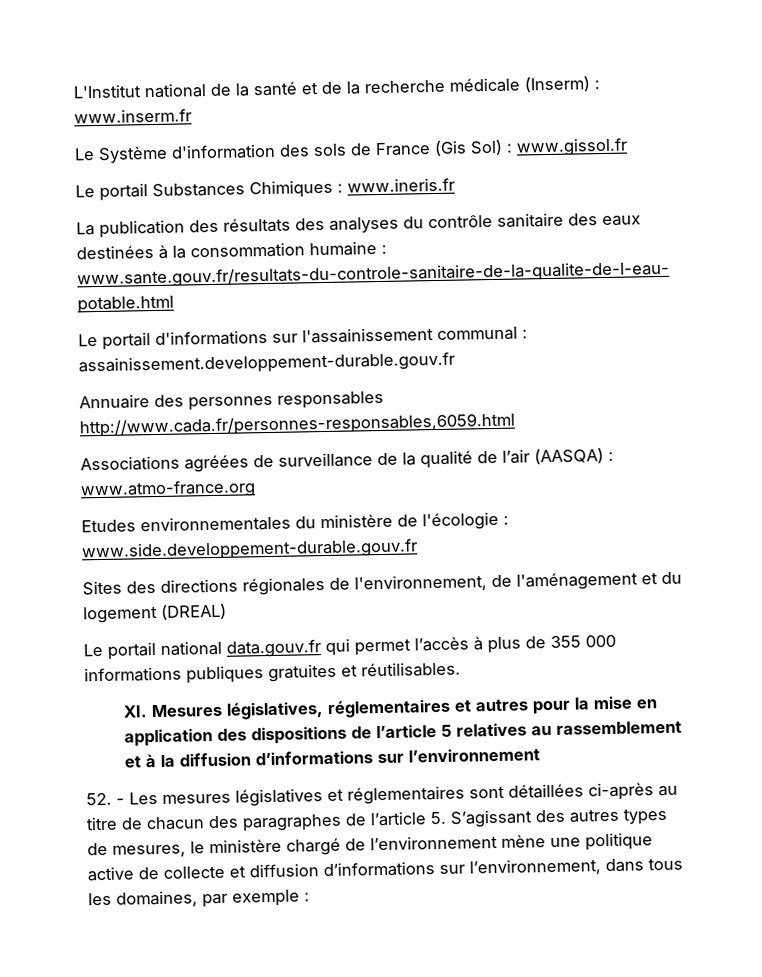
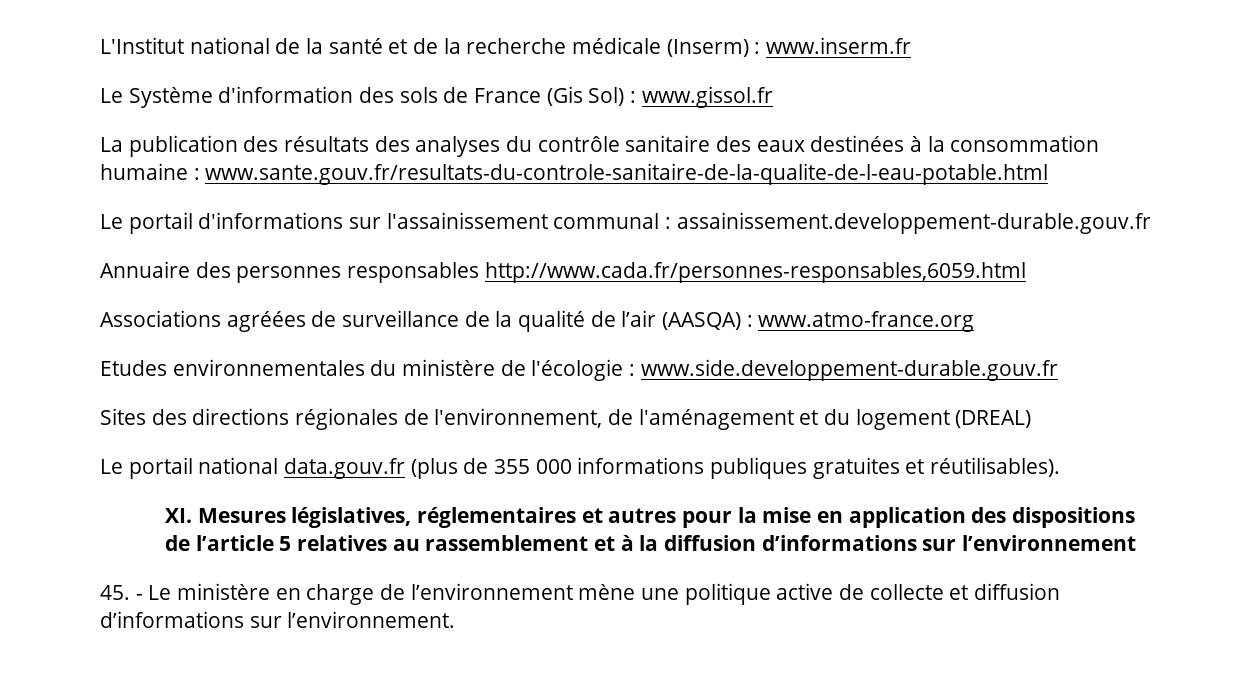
- Le portail Substances Chimiques : www.ineris.fr
- Le portail national data.gouv.fr qui permet l’accès à plus de 355 000 informations publiques gratuites et réutilisables.
+ Le portail national data.gouv.fr (plus de 355 000 informations publiques gratuites et réutilisables).
- 52. - Les mesures législatives et réglementaires sont détaillées ci-après au titre de chacun des paragraphes de l’article 5. S’agissant des autres types de mesures, le ministère chargé de l’environnement mène une politique active de collecte et diffusion d’informations sur l’environnement, dans tous les domaines, par exemple :
+ 45. - Le ministère en charge de l’environnement mène une politique active de collecte et diffusion d’informations sur l’environnement.

